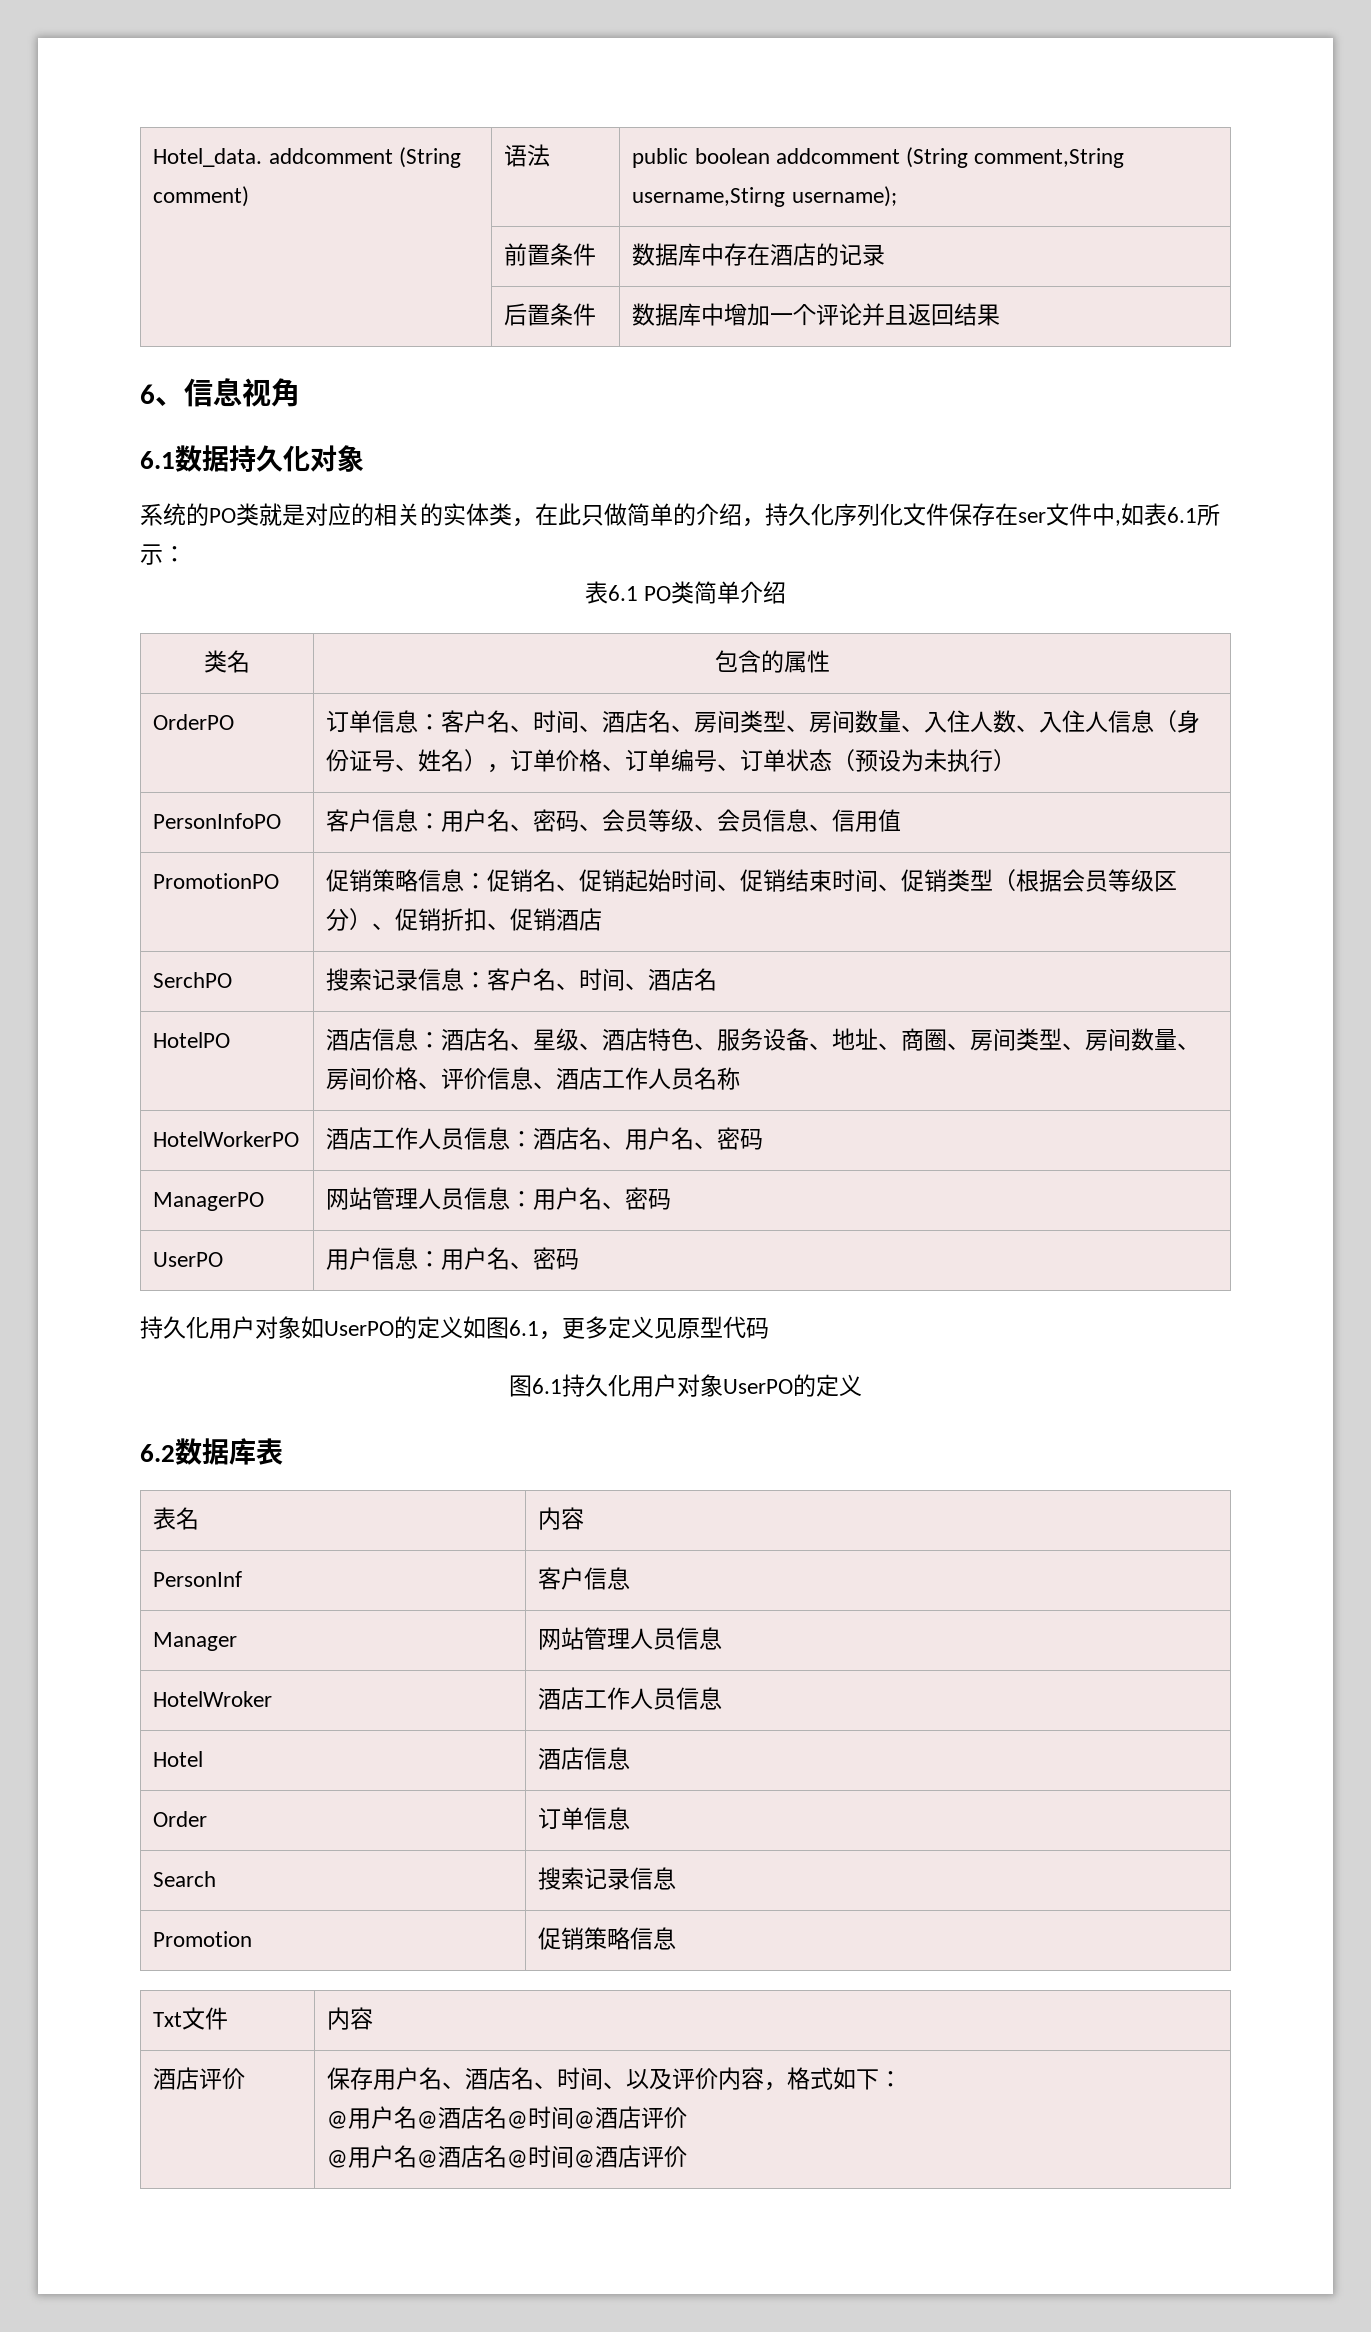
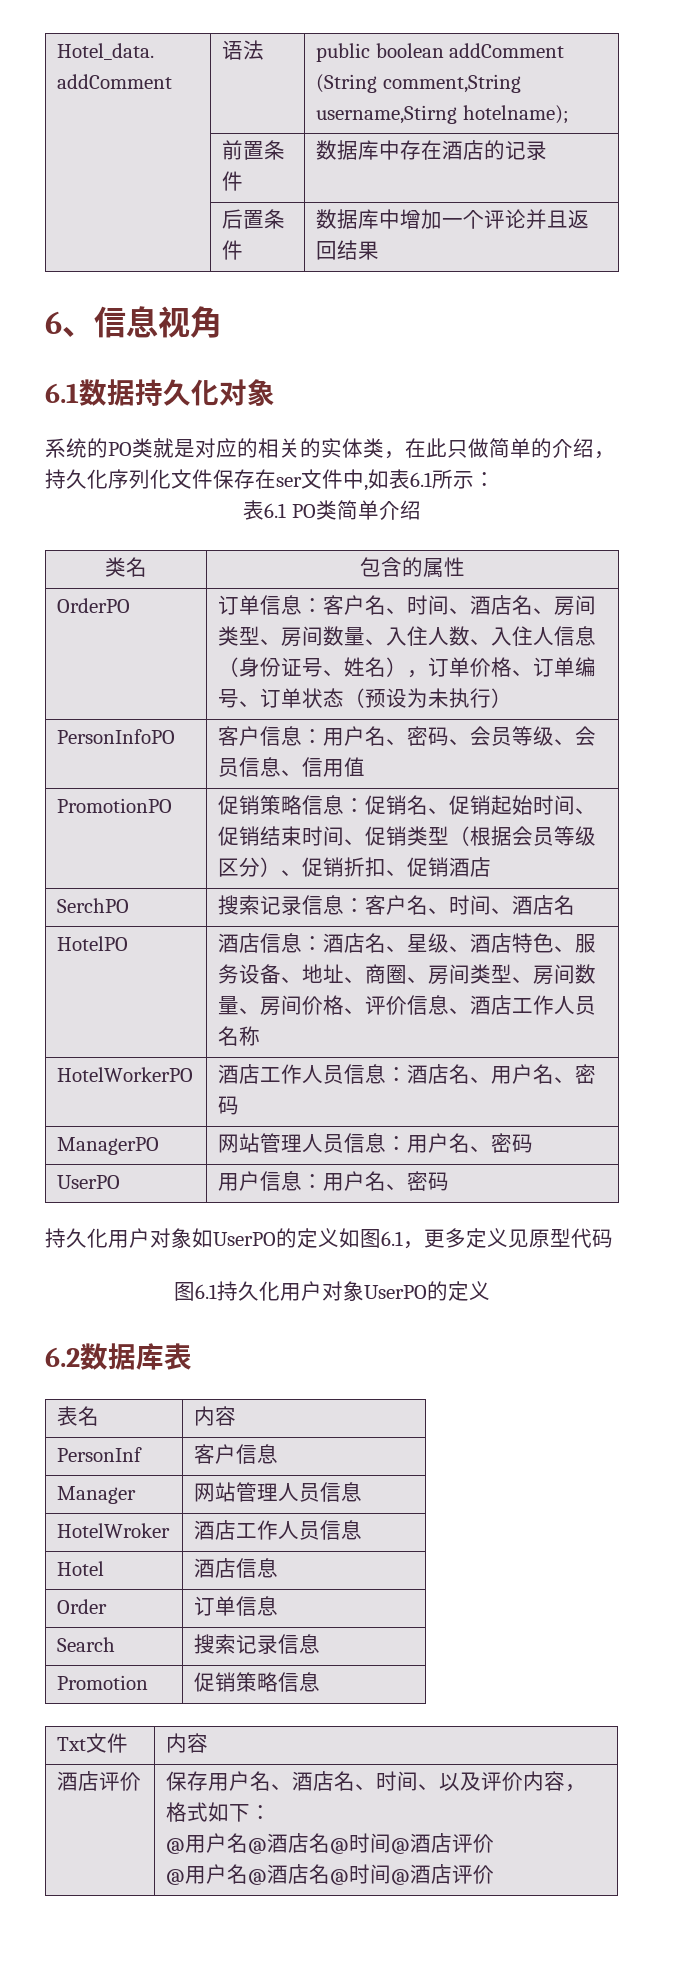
- Hotel_data. addcomment (String comment) | 语法 | public boolean addcomment (String comment,String username,Stirng username);
+ Hotel_data. addComment | 语法 | public boolean addComment (String comment,String username,Stirng hotelname);

